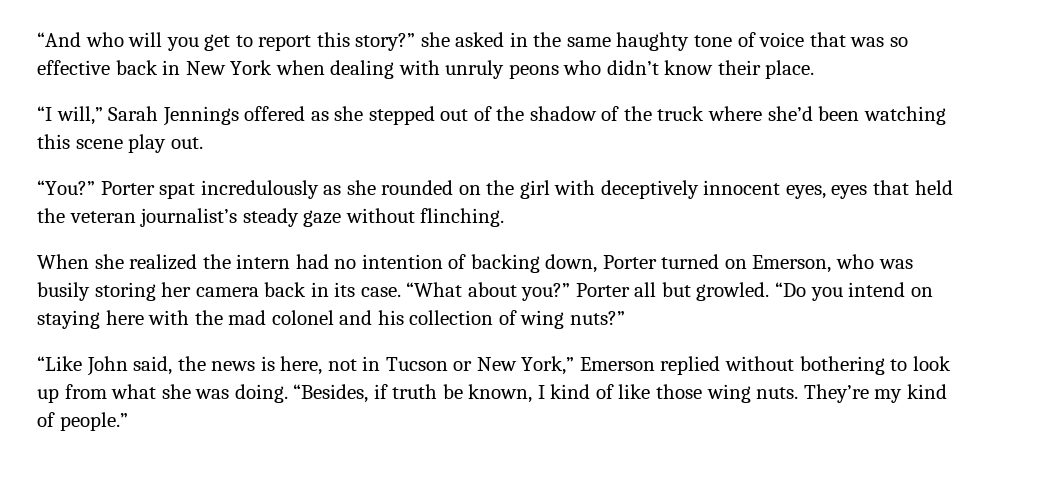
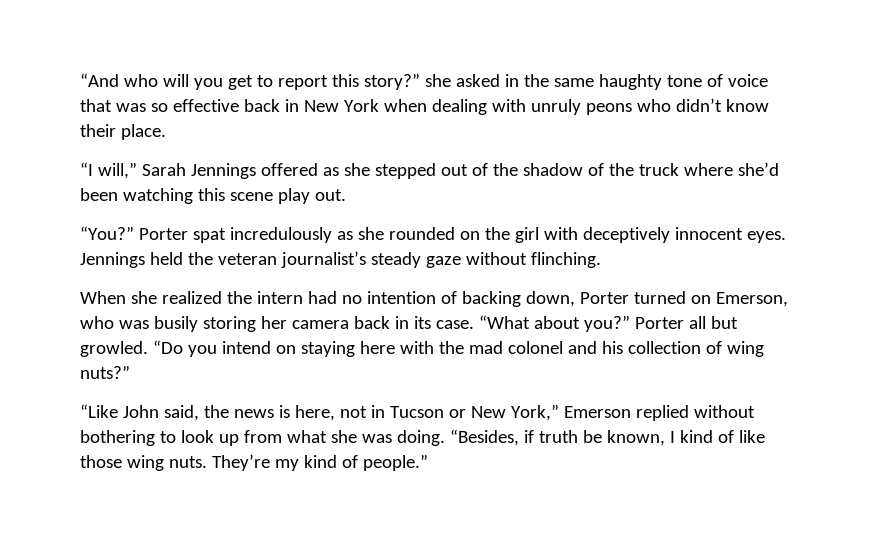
- Porter spat incredulously as she rounded on the girl with deceptively innocent eyes, eyes that held the veteran journalist’s steady gaze without flinching.
+ Porter spat incredulously as she rounded on the girl with deceptively innocent eyes. Jennings held the veteran journalist’s steady gaze without flinching.

